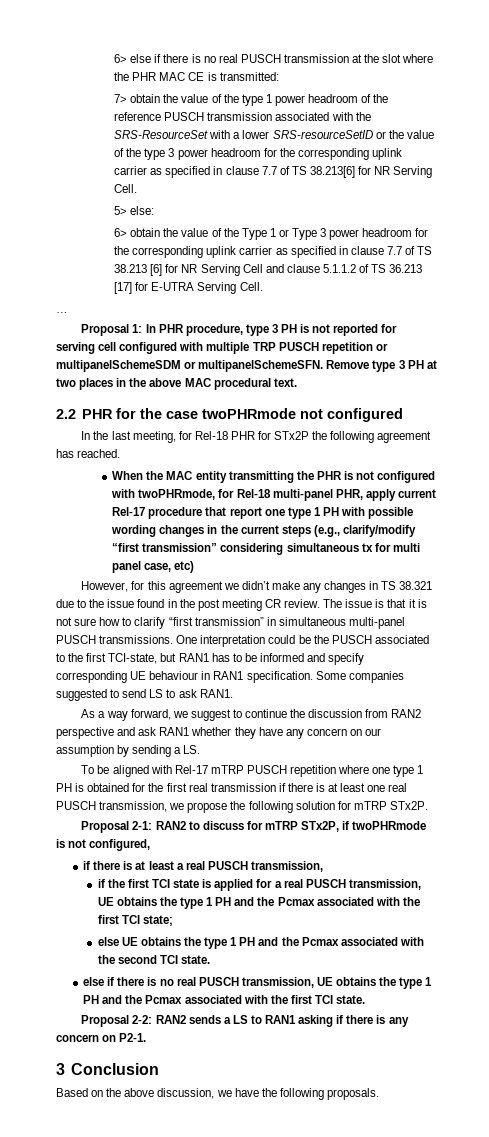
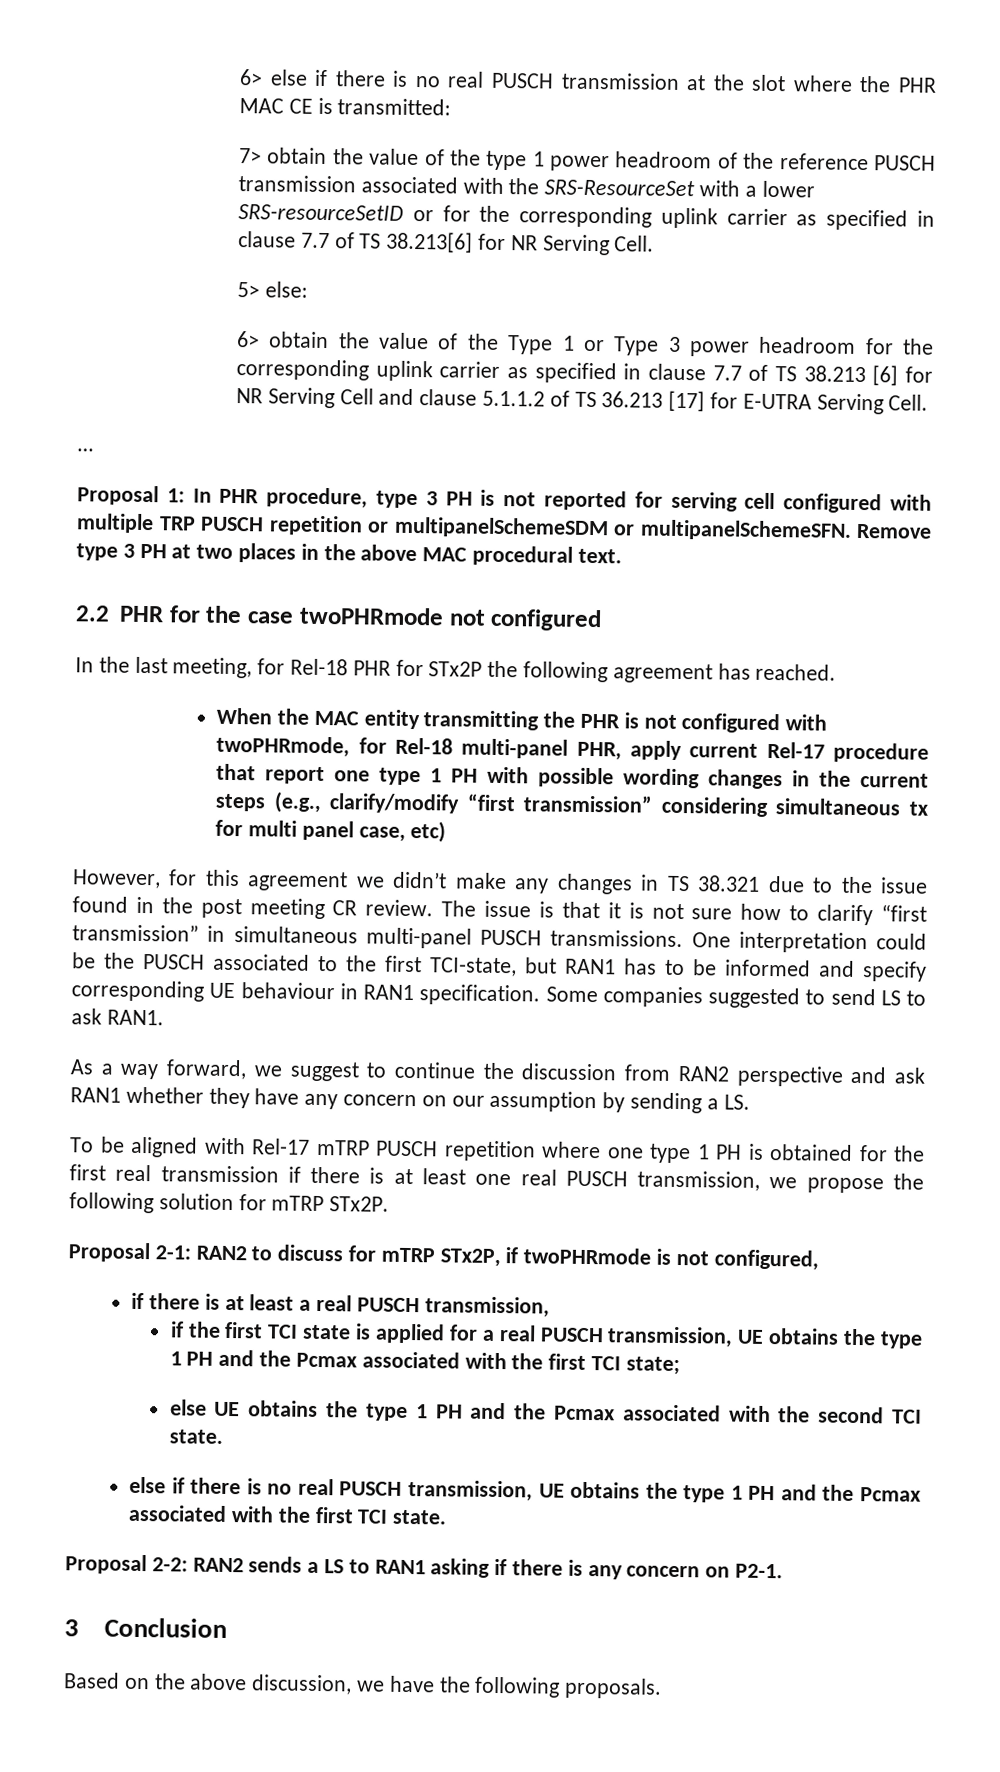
- 7> obtain the value of the type 1 power headroom of the reference PUSCH transmission associated with the SRS-ResourceSet with a lower SRS-resourceSetID or the value of the type 3 power headroom for the corresponding uplink carrier as specified in clause 7.7 of TS 38.213[6] for NR Serving Cell.
+ 7> obtain the value of the type 1 power headroom of the reference PUSCH transmission associated with the SRS-ResourceSet with a lower SRS-resourceSetID or for the corresponding uplink carrier as specified in clause 7.7 of TS 38.213[6] for NR Serving Cell.

